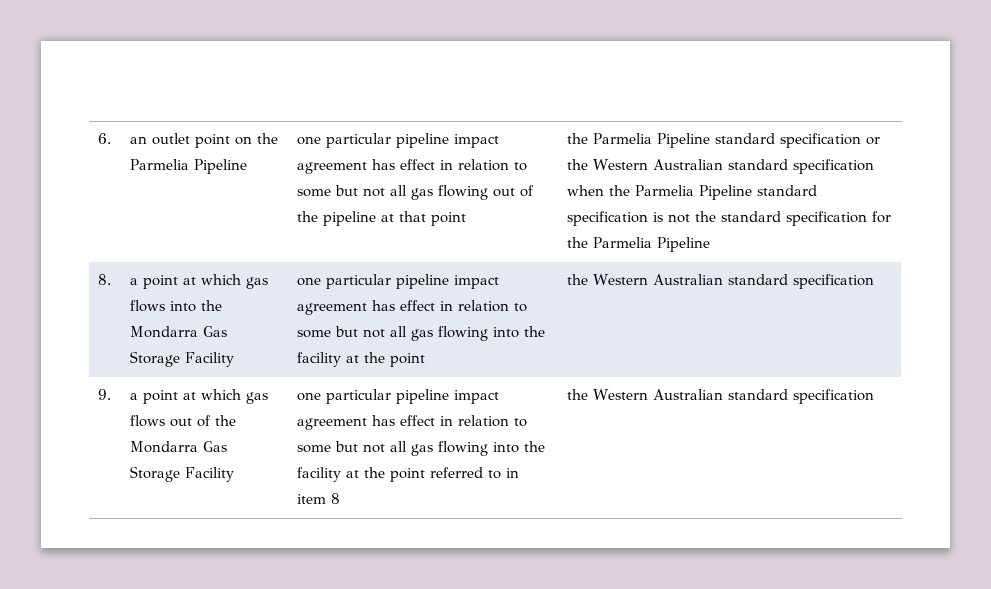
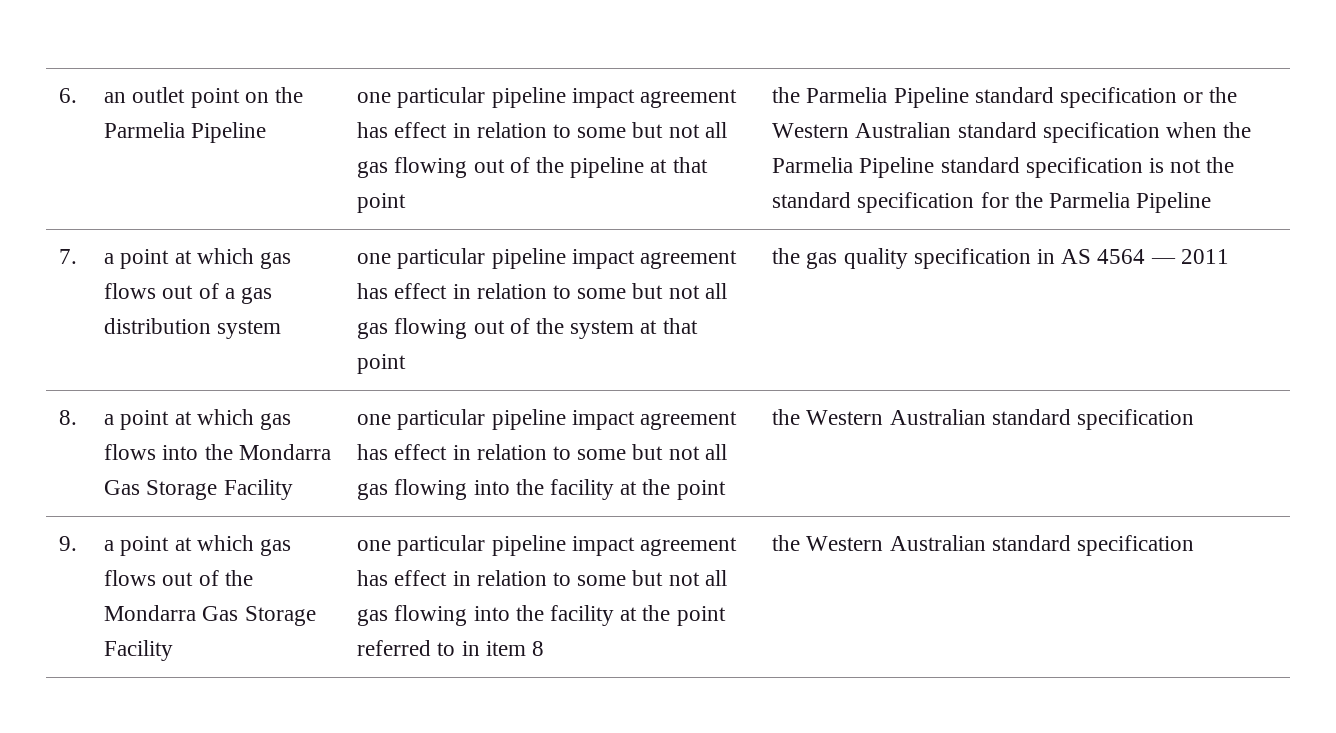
+ 7. | a point at which gas flows out of a gas distribution system | one particular pipeline impact agreement has effect in relation to some but not all gas flowing out of the system at that point | the gas quality specification in AS 4564 — 2011

